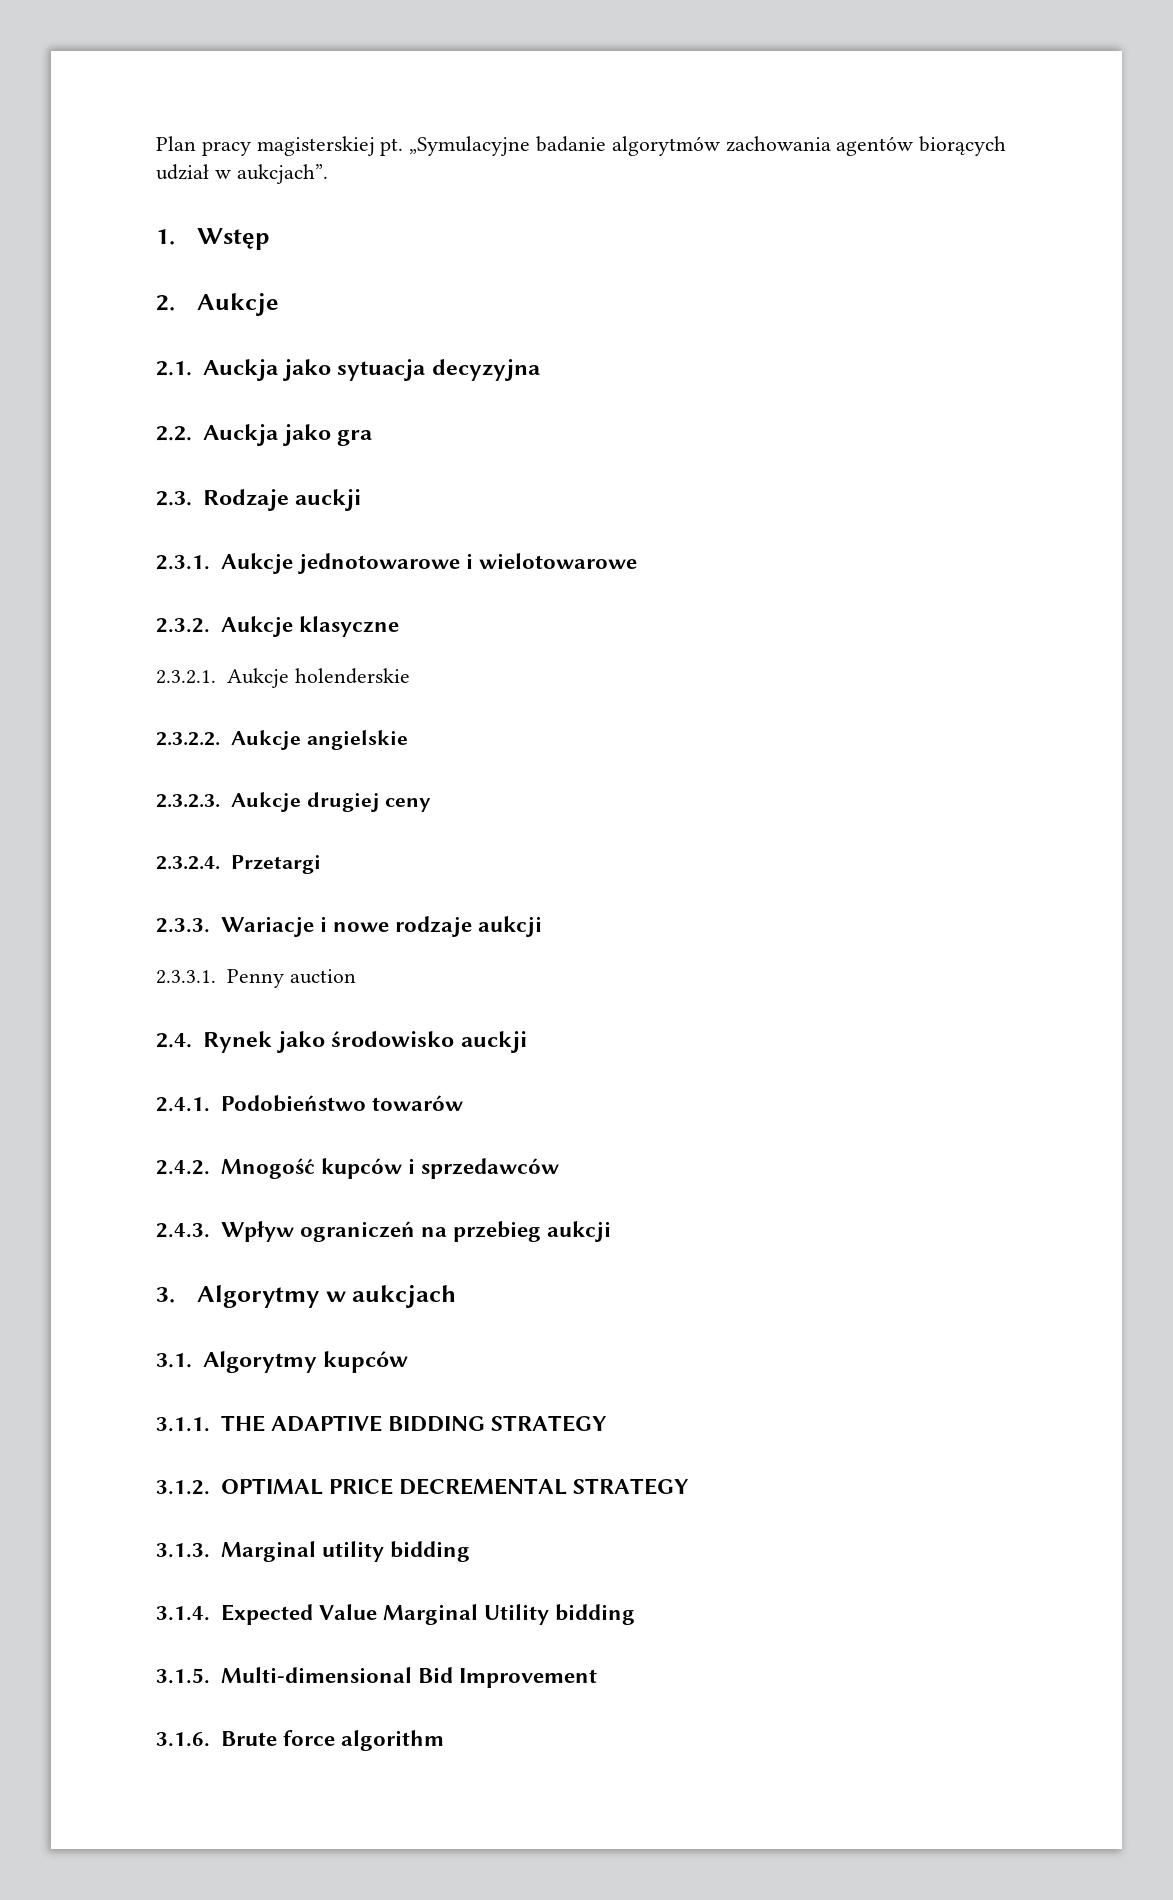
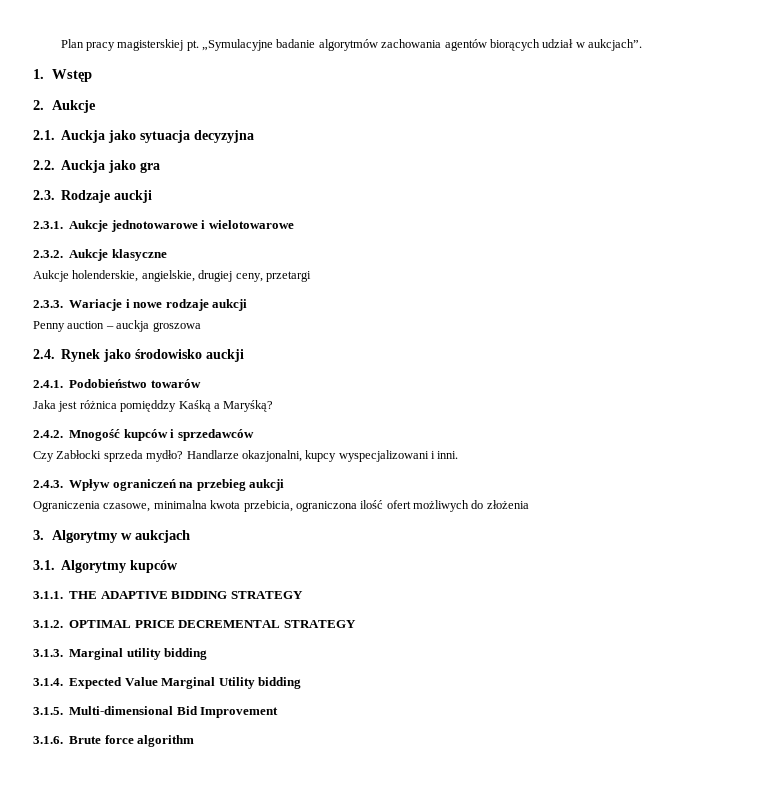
- 2.3.2.1. Aukcje holenderskie
- 2.3.2.2. Aukcje angielskie
- 2.3.2.3. Aukcje drugiej ceny
- 2.3.2.4. Przetargi
+ Aukcje holenderskie, angielskie, drugiej ceny, przetargi
- 2.3.3.1. Penny auction
+ Penny auction – auckja groszowa
+ Jaka jest różnica pomięddzy Kaśką a Maryśką?
+ Czy Zabłocki sprzeda mydło? Handlarze okazjonalni, kupcy wyspecjalizowani i inni.
+ Ograniczenia czasowe, minimalna kwota przebicia, ograniczona ilość ofert możliwych do złożenia

